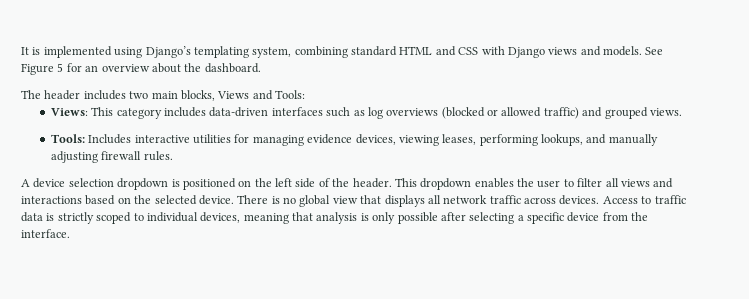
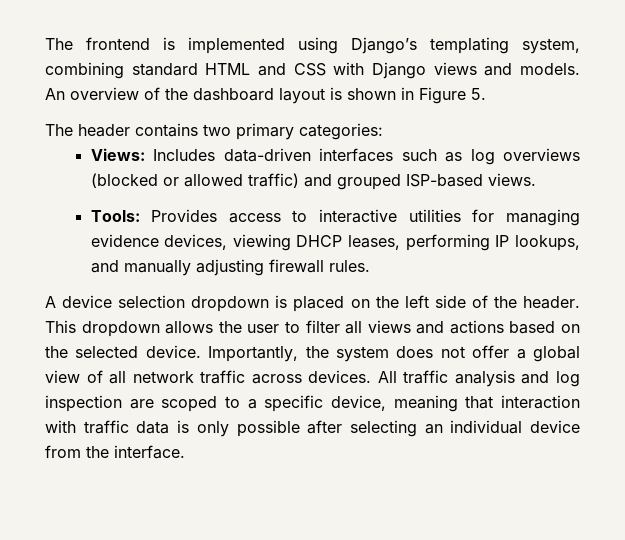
- It is implemented using Django’s templating system, combining standard HTML and CSS with Django views and models.
+ The frontend is implemented using Django’s templating system, combining standard HTML and CSS with Django views and models.
- See Figure 5 for an overview about the dashboard.
- The header includes two main blocks, Views and Tools:
- Views: This category includes data-driven interfaces such as log overviews (blocked or allowed traffic) and grouped views.
+ An overview of the dashboard layout is shown in Figure 5.
+ The header contains two primary categories:
+ Views: Includes data-driven interfaces such as log overviews (blocked or allowed traffic) and grouped ISP-based views.
- Tools: Includes interactive utilities for managing evidence devices, viewing leases, performing lookups, and manually adjusting firewall rules.
+ Tools: Provides access to interactive utilities for managing evidence devices, viewing DHCP leases, performing IP lookups, and manually adjusting firewall rules.
- A device selection dropdown is positioned on the left side of the header.
+ A device selection dropdown is placed on the left side of the header.
- This dropdown enables the user to filter all views and interactions based on the selected device.
+ This dropdown allows the user to filter all views and actions based on the selected device.
- There is no global view that displays all network traffic across devices.
+ Importantly, the system does not offer a global view of all network traffic across devices.
- Access to traffic data is strictly scoped to individual devices, meaning that analysis is only possible after selecting a specific device from the interface.
+ All traffic analysis and log inspection are scoped to a specific device, meaning that interaction with traffic data is only possible after selecting an individual device from the interface.

